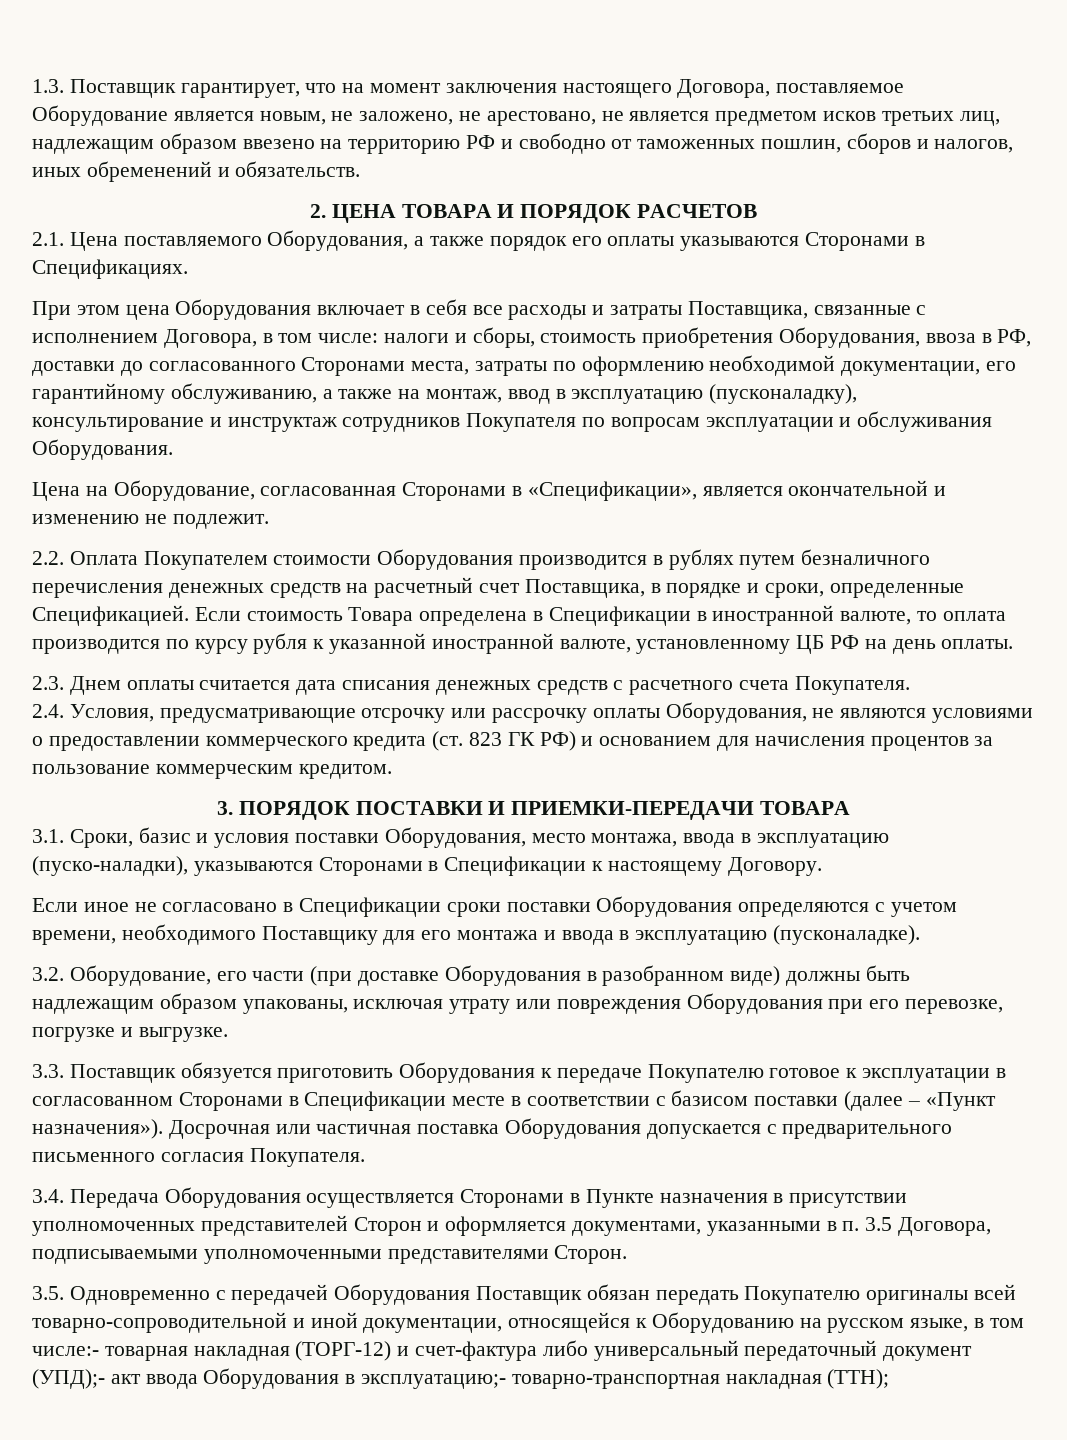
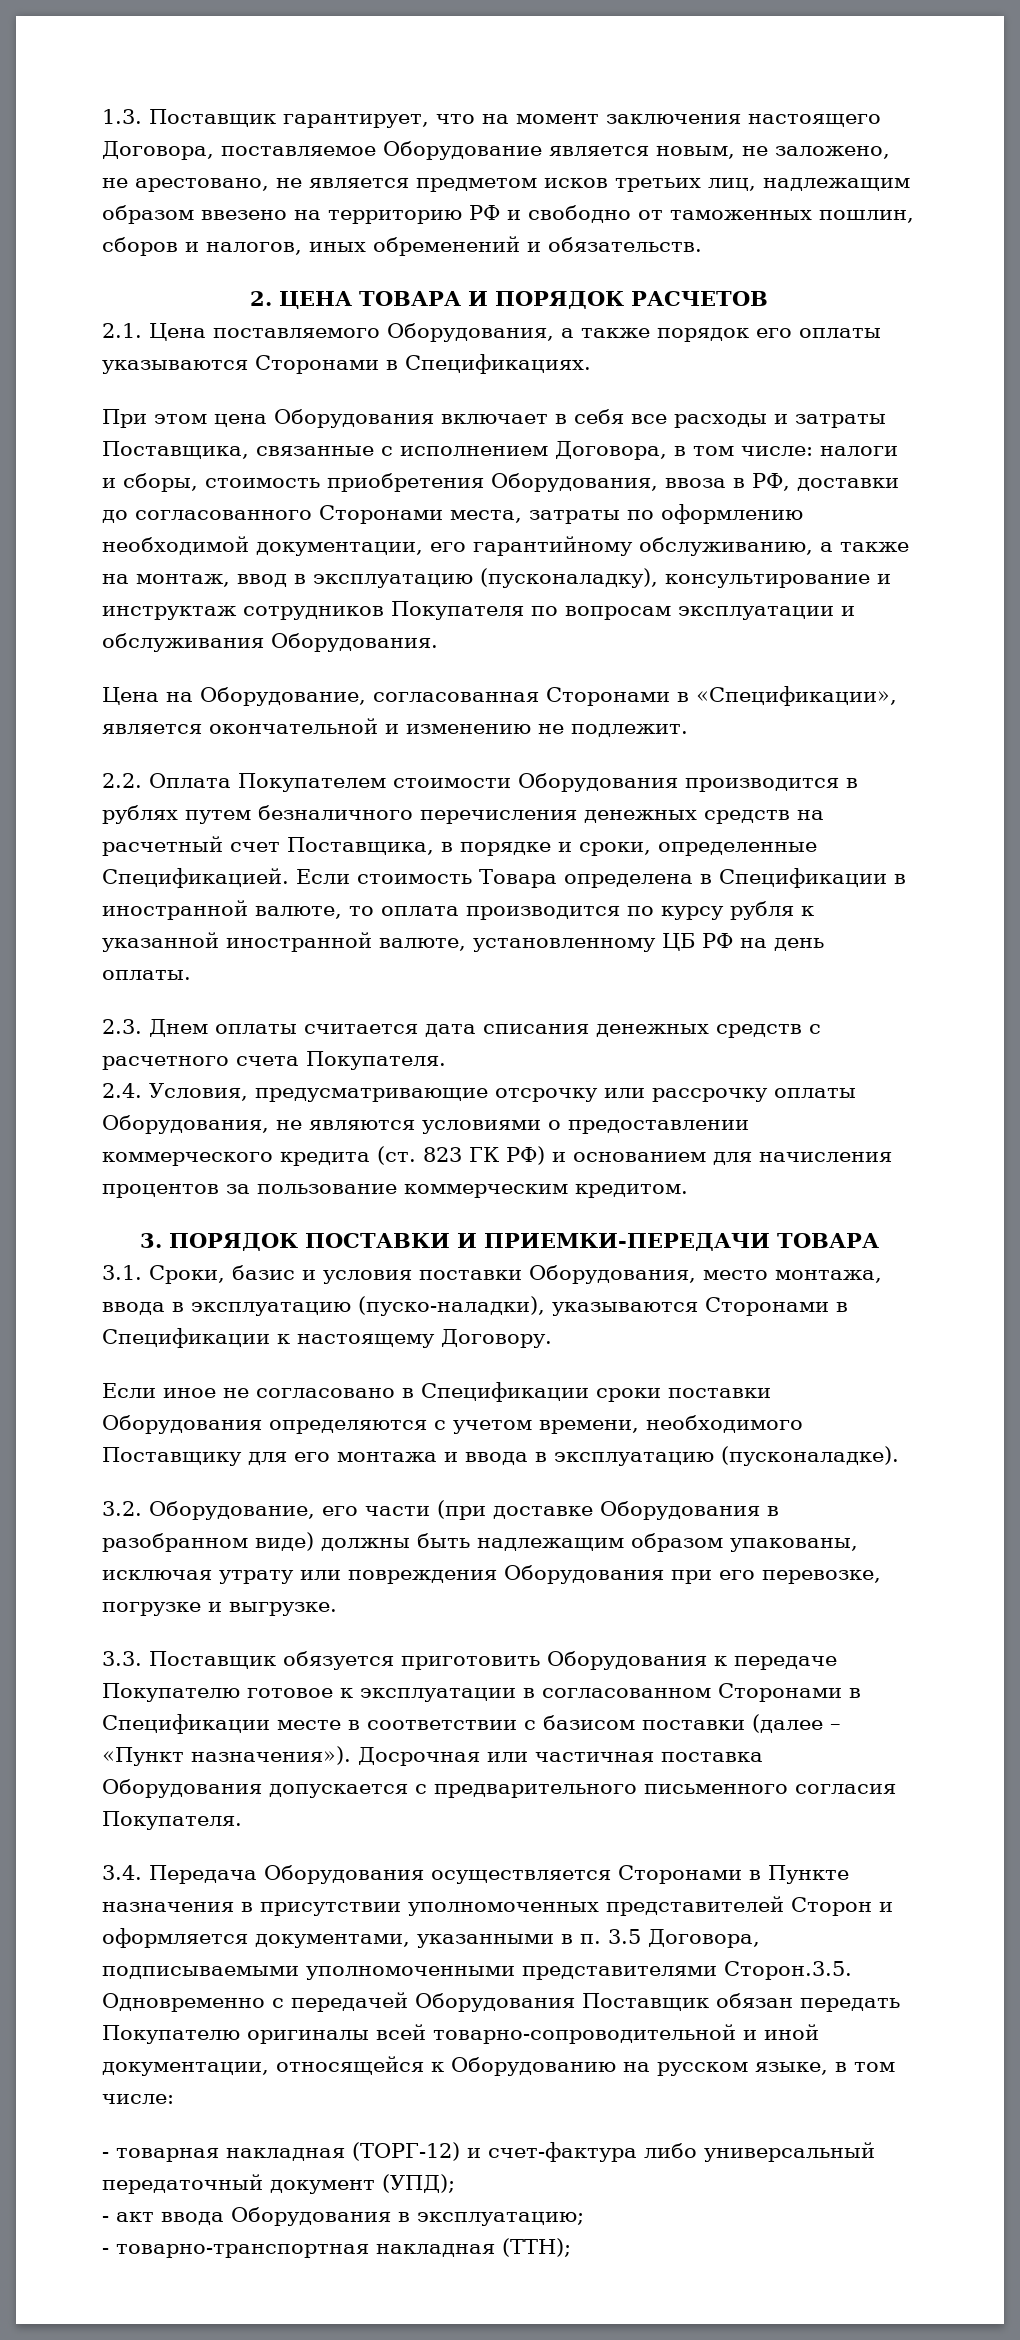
- 3.4. Передача Оборудования осуществляется Сторонами в Пункте назначения в присутствии уполномоченных представителей Сторон и оформляется документами, указанными в п. 3.5 Договора, подписываемыми уполномоченными представителями Сторон.
- 3.5. Одновременно с передачей Оборудования Поставщик обязан передать Покупателю оригиналы всей товарно-сопроводительной и иной документации, относящейся к Оборудованию на русском языке, в том числе:- товарная накладная (ТОРГ-12) и счет-фактура либо универсальный передаточный документ (УПД);- акт ввода Оборудования в эксплуатацию;- товарно-транспортная накладная (ТТН);
+ 3.4. Передача Оборудования осуществляется Сторонами в Пункте назначения в присутствии уполномоченных представителей Сторон и оформляется документами, указанными в п. 3.5 Договора, подписываемыми уполномоченными представителями Сторон.3.5. Одновременно с передачей Оборудования Поставщик обязан передать Покупателю оригиналы всей товарно-сопроводительной и иной документации, относящейся к Оборудованию на русском языке, в том числе:
+ - товарная накладная (ТОРГ-12) и счет-фактура либо универсальный передаточный документ (УПД);
+ - акт ввода Оборудования в эксплуатацию;
+ - товарно-транспортная накладная (ТТН);

